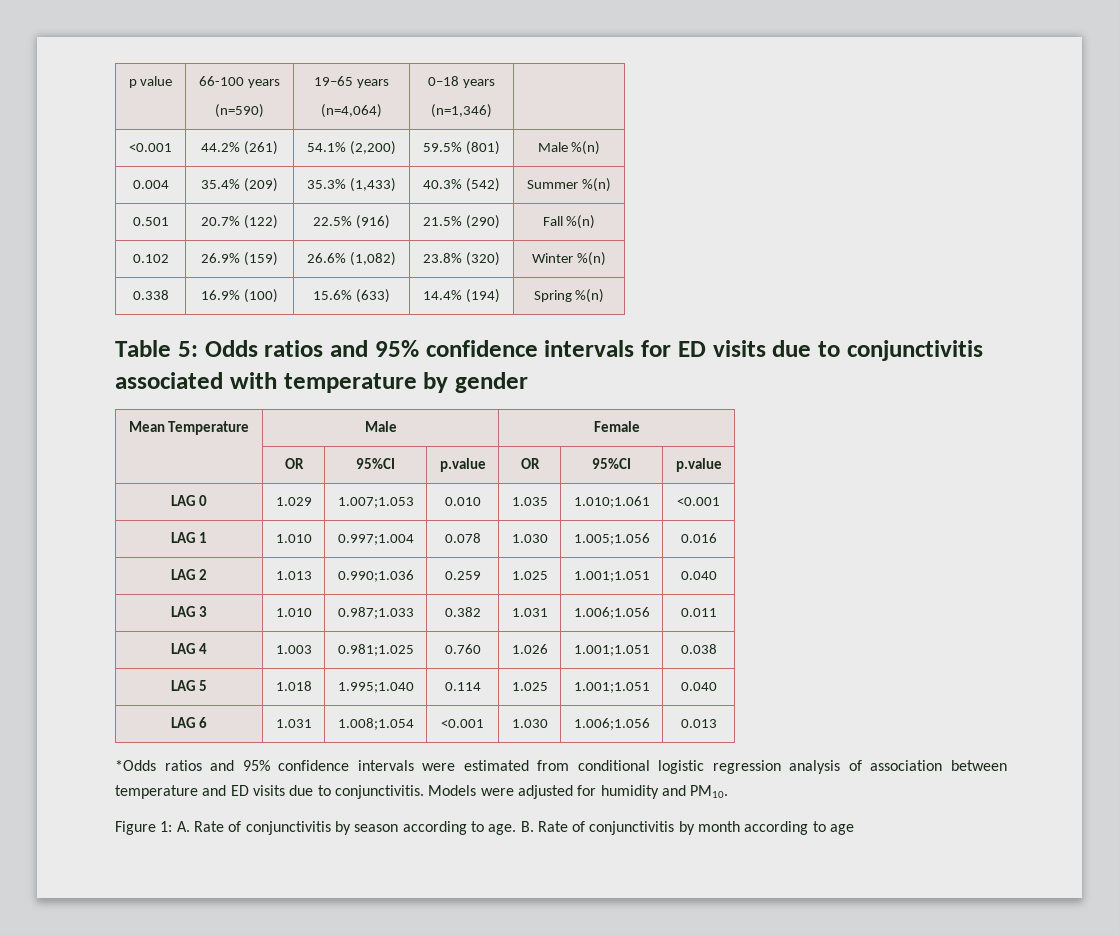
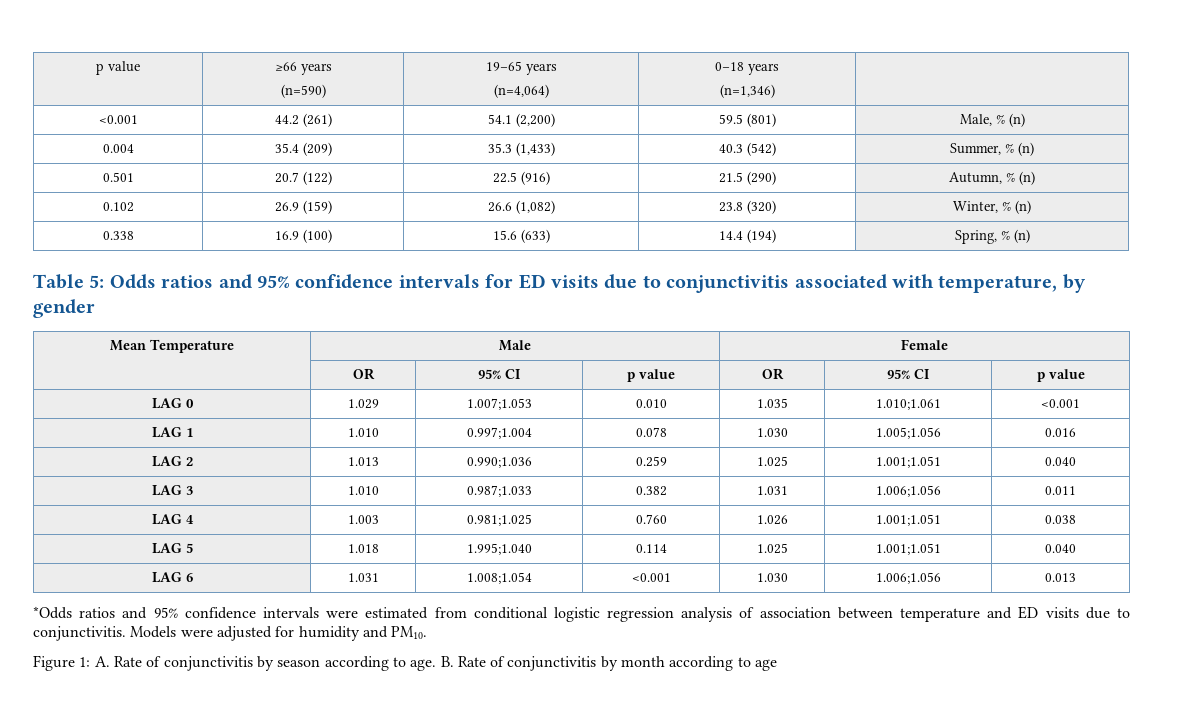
- p value | 66-100 years
+ p value | ≥66 years
- <0.001 | 44.2% (261) | 54.1% (2,200) | 59.5% (801) | Male %(n)
+ <0.001 | 44.2 (261) | 54.1 (2,200) | 59.5 (801) | Male, % (n)
- 0.004 | 35.4% (209) | 35.3% (1,433) | 40.3% (542) | Summer %(n)
+ 0.004 | 35.4 (209) | 35.3 (1,433) | 40.3 (542) | Summer, % (n)
- 0.501 | 20.7% (122) | 22.5% (916) | 21.5% (290) | Fall %(n)
+ 0.501 | 20.7 (122) | 22.5 (916) | 21.5 (290) | Autumn, % (n)
- 0.102 | 26.9% (159) | 26.6% (1,082) | 23.8% (320) | Winter %(n)
+ 0.102 | 26.9 (159) | 26.6 (1,082) | 23.8 (320) | Winter, % (n)
- 0.338 | 16.9% (100) | 15.6% (633) | 14.4% (194) | Spring %(n)
+ 0.338 | 16.9 (100) | 15.6 (633) | 14.4 (194) | Spring, % (n)
- Table 5: Odds ratios and 95% confidence intervals for ED visits due to conjunctivitis associated with temperature by gender
+ Table 5: Odds ratios and 95% confidence intervals for ED visits due to conjunctivitis associated with temperature, by gender
- | OR | 95%CI | p.value | OR | 95%CI | p.value
+ | OR | 95% CI | p value | OR | 95% CI | p value

